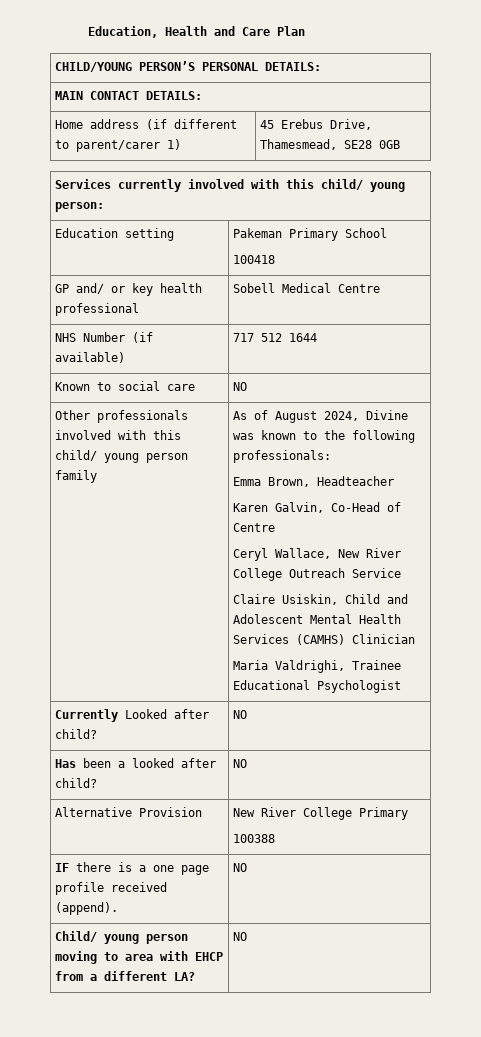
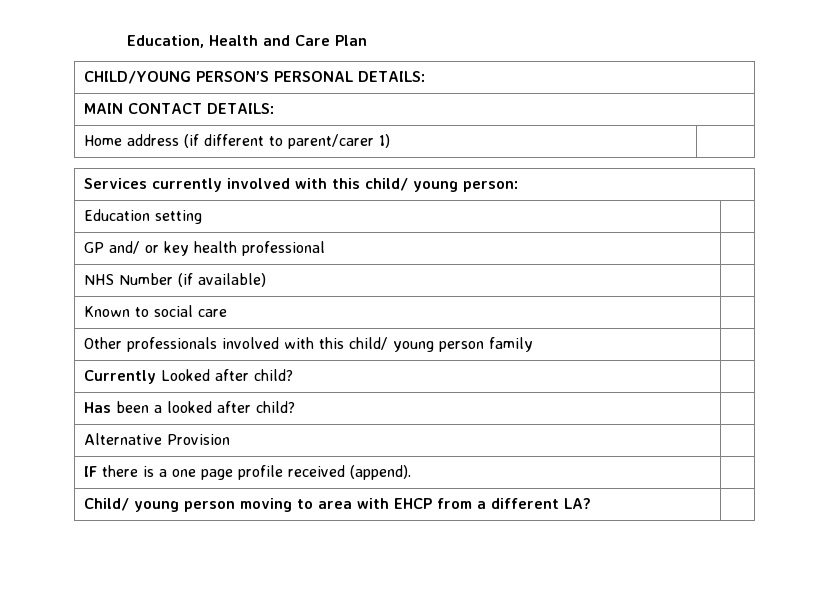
- Home address (if different to parent/carer 1) | 45 Erebus Drive, Thamesmead, SE28 0GB
+ Home address (if different to parent/carer 1) |
- Education setting | Pakeman Primary School
- 100418
+ Education setting |
- GP and/ or key health professional | Sobell Medical Centre
+ GP and/ or key health professional |
- NHS Number (if available) | 717 512 1644
+ NHS Number (if available) |
- Known to social care | NO
+ Known to social care |
- As of August 2024, Divine was known to the following professionals:
- Emma Brown, Headteacher
- Karen Galvin, Co-Head of Centre
- Ceryl Wallace, New River College Outreach Service
- Claire Usiskin, Child and Adolescent Mental Health Services (CAMHS) Clinician
- Maria Valdrighi, Trainee Educational Psychologist
- Currently Looked after child? | NO
+ Currently Looked after child? |
- Has been a looked after child? | NO
+ Has been a looked after child? |
- Alternative Provision | New River College Primary
- 100388
+ Alternative Provision |
- IF there is a one page profile received (append). | NO
+ IF there is a one page profile received (append). |
- Child/ young person moving to area with EHCP from a different LA? | NO
+ Child/ young person moving to area with EHCP from a different LA? |

